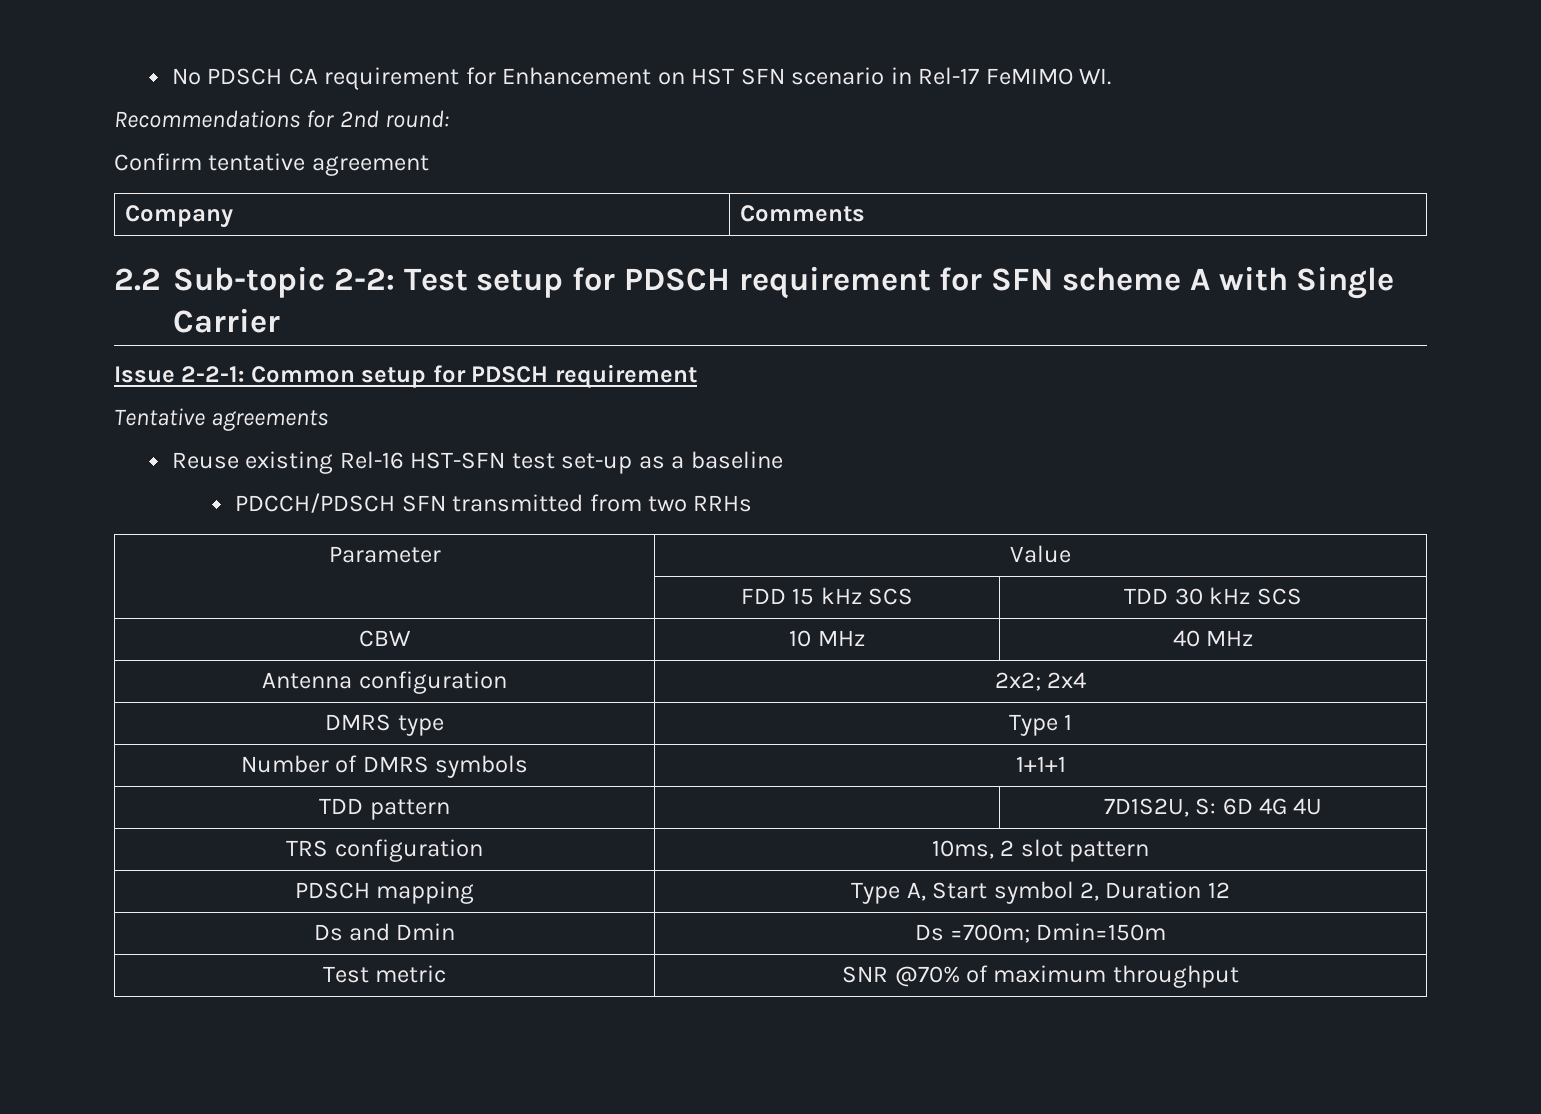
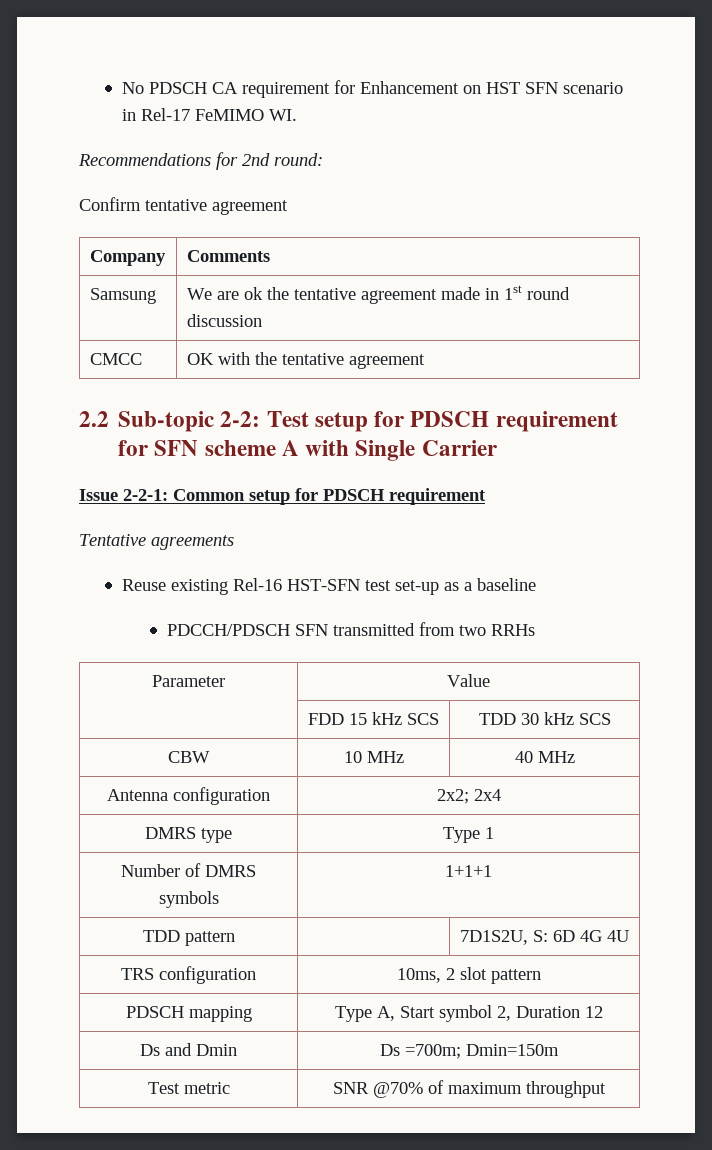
+ Samsung | We are ok the tentative agreement made in 1st round discussion
+ CMCC | OK with the tentative agreement

